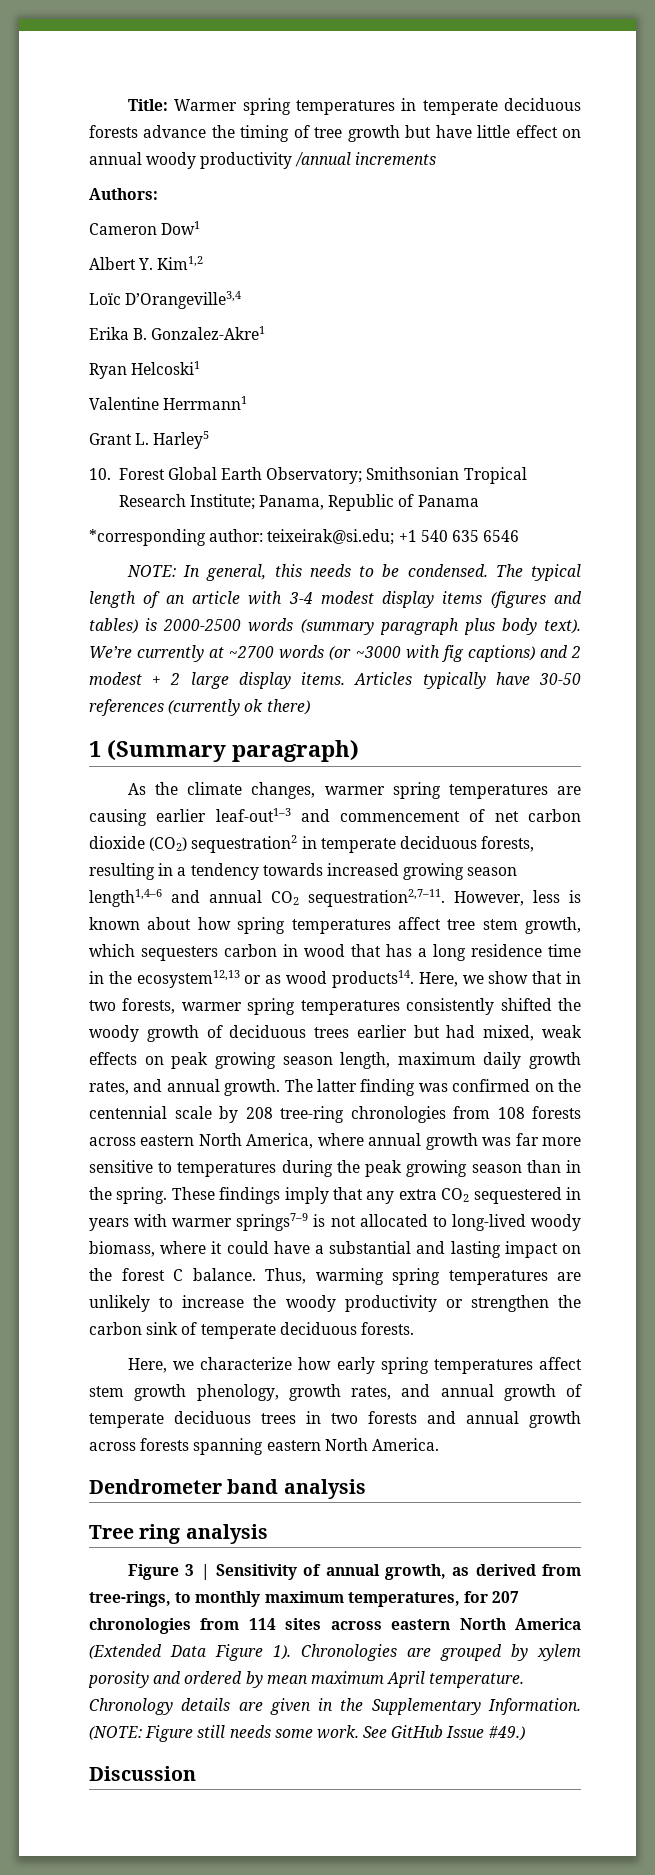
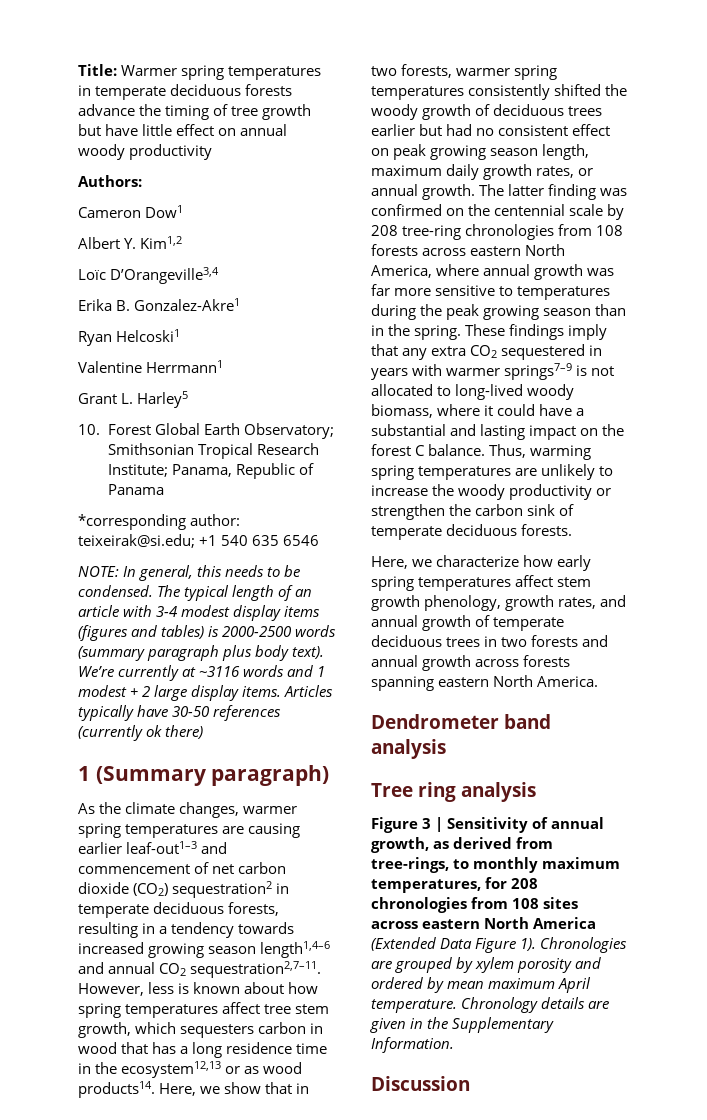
- Title: Warmer spring temperatures in temperate deciduous forests advance the timing of tree growth but have little effect on annual woody productivity /annual increments
+ Title: Warmer spring temperatures in temperate deciduous forests advance the timing of tree growth but have little effect on annual woody productivity
- We’re currently at ~2700 words (or ~3000 with fig captions) and 2 modest + 2 large display items.
+ We’re currently at ~3116 words and 1 modest + 2 large display items.
- Here, we show that in two forests, warmer spring temperatures consistently shifted the woody growth of deciduous trees earlier but had mixed, weak effects on peak growing season length, maximum daily growth rates, and annual growth.
+ Here, we show that in two forests, warmer spring temperatures consistently shifted the woody growth of deciduous trees earlier but had no consistent effect on peak growing season length, maximum daily growth rates, or annual growth.
- Figure 3 | Sensitivity of annual growth, as derived from tree-rings, to monthly maximum temperatures, for 207 chronologies from 114 sites across eastern North America (Extended Data Figure 1).
+ Figure 3 | Sensitivity of annual growth, as derived from tree-rings, to monthly maximum temperatures, for 208 chronologies from 108 sites across eastern North America (Extended Data Figure 1).
- (NOTE: Figure still needs some work. See GitHub Issue #49.)

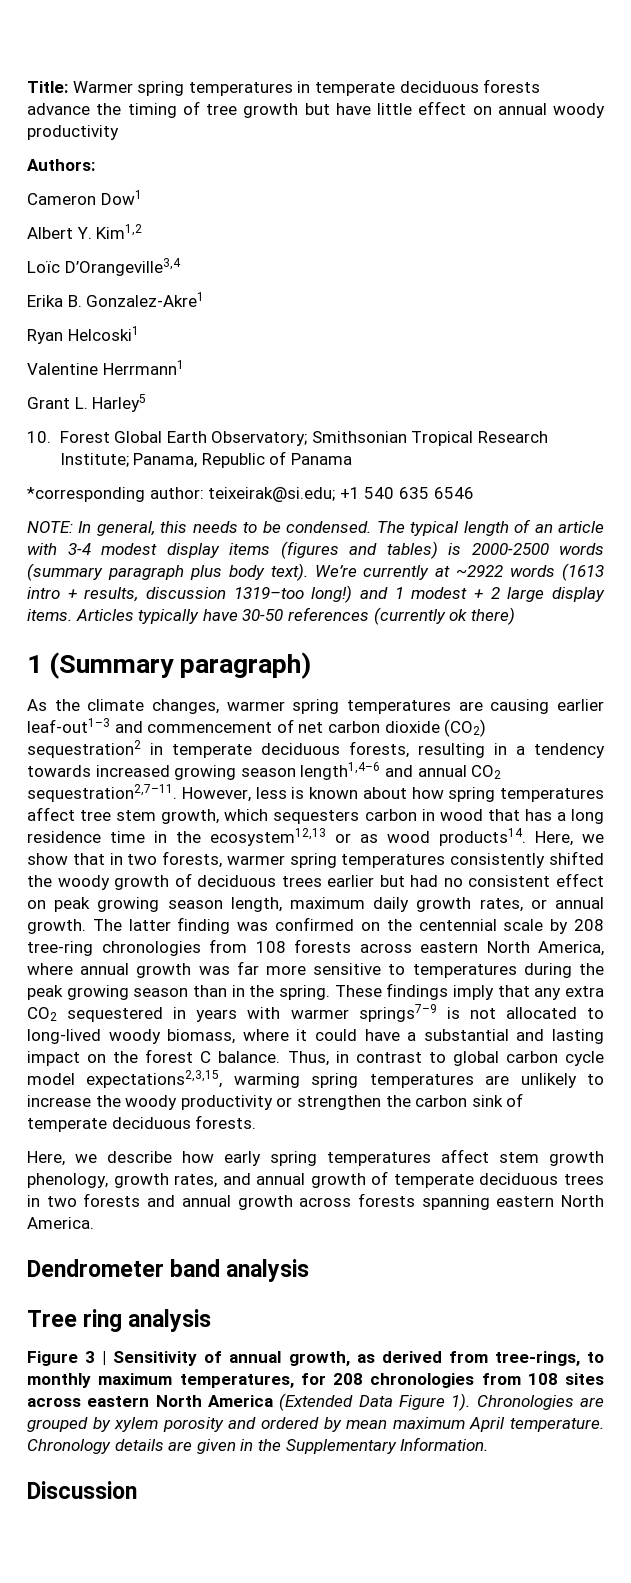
- We’re currently at ~3116 words and 1 modest + 2 large display items.
+ We’re currently at ~2922 words (1613 intro + results, discussion 1319–too long!) and 1 modest + 2 large display items.
- Thus, warming spring temperatures are unlikely to increase the woody productivity or strengthen the carbon sink of temperate deciduous forests.
+ Thus, in contrast to global carbon cycle model expectations2,3,15, warming spring temperatures are unlikely to increase the woody productivity or strengthen the carbon sink of temperate deciduous forests.
- Here, we characterize how early spring temperatures affect stem growth phenology, growth rates, and annual growth of temperate deciduous trees in two forests and annual growth across forests spanning eastern North America.
+ Here, we describe how early spring temperatures affect stem growth phenology, growth rates, and annual growth of temperate deciduous trees in two forests and annual growth across forests spanning eastern North America.

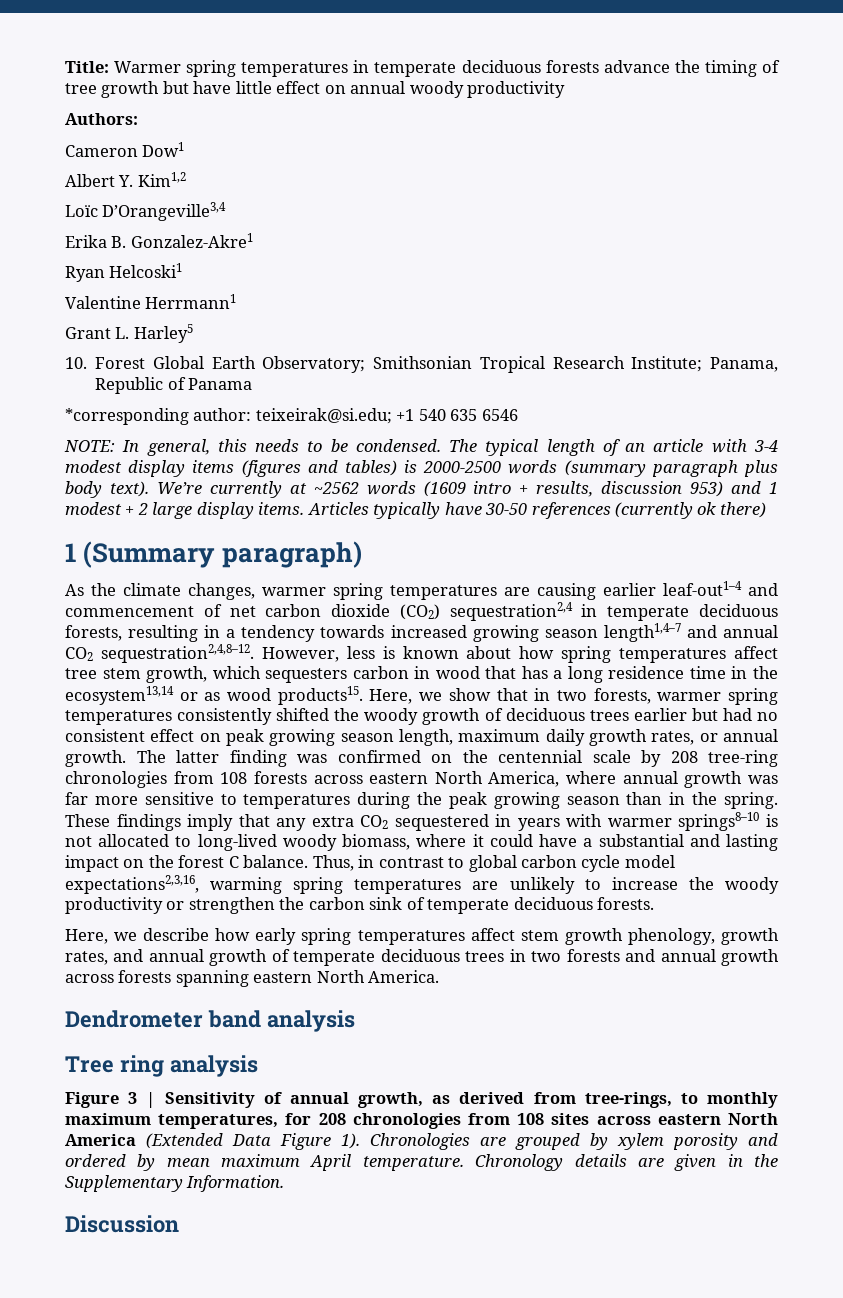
- We’re currently at ~2922 words (1613 intro + results, discussion 1319–too long!) and 1 modest + 2 large display items.
+ We’re currently at ~2562 words (1609 intro + results, discussion 953) and 1 modest + 2 large display items.
- As the climate changes, warmer spring temperatures are causing earlier leaf-out1–3 and commencement of net carbon dioxide (CO2) sequestration2 in temperate deciduous forests, resulting in a tendency towards increased growing season length1,4–6 and annual CO2 sequestration2,7–11.
+ As the climate changes, warmer spring temperatures are causing earlier leaf-out1–4 and commencement of net carbon dioxide (CO2) sequestration2,4 in temperate deciduous forests, resulting in a tendency towards increased growing season length1,4–7 and annual CO2 sequestration2,4,8–12.
- However, less is known about how spring temperatures affect tree stem growth, which sequesters carbon in wood that has a long residence time in the ecosystem12,13 or as wood products14.
+ However, less is known about how spring temperatures affect tree stem growth, which sequesters carbon in wood that has a long residence time in the ecosystem13,14 or as wood products15.
- These findings imply that any extra CO2 sequestered in years with warmer springs7–9 is not allocated to long-lived woody biomass, where it could have a substantial and lasting impact on the forest C balance.
+ These findings imply that any extra CO2 sequestered in years with warmer springs8–10 is not allocated to long-lived woody biomass, where it could have a substantial and lasting impact on the forest C balance.
- Thus, in contrast to global carbon cycle model expectations2,3,15, warming spring temperatures are unlikely to increase the woody productivity or strengthen the carbon sink of temperate deciduous forests.
+ Thus, in contrast to global carbon cycle model expectations2,3,16, warming spring temperatures are unlikely to increase the woody productivity or strengthen the carbon sink of temperate deciduous forests.

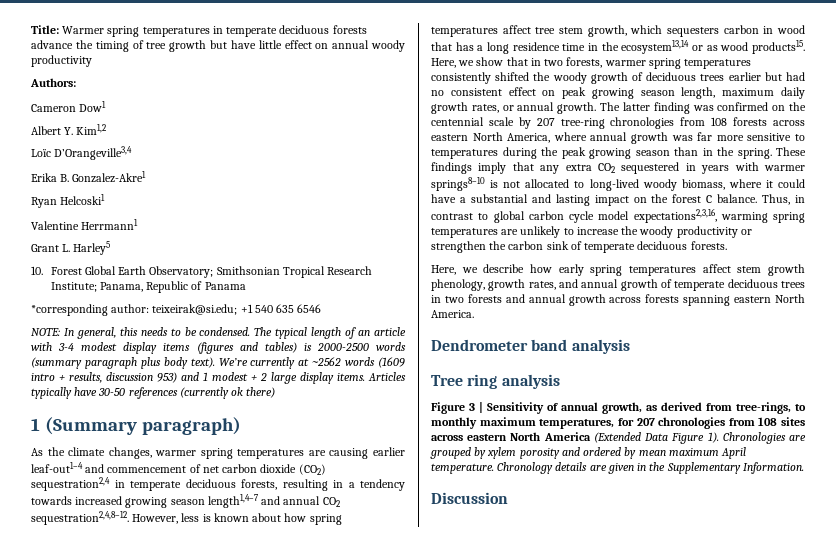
- The latter finding was confirmed on the centennial scale by 208 tree-ring chronologies from 108 forests across eastern North America, where annual growth was far more sensitive to temperatures during the peak growing season than in the spring.
+ The latter finding was confirmed on the centennial scale by 207 tree-ring chronologies from 108 forests across eastern North America, where annual growth was far more sensitive to temperatures during the peak growing season than in the spring.
- Figure 3 | Sensitivity of annual growth, as derived from tree-rings, to monthly maximum temperatures, for 208 chronologies from 108 sites across eastern North America (Extended Data Figure 1).
+ Figure 3 | Sensitivity of annual growth, as derived from tree-rings, to monthly maximum temperatures, for 207 chronologies from 108 sites across eastern North America (Extended Data Figure 1).

